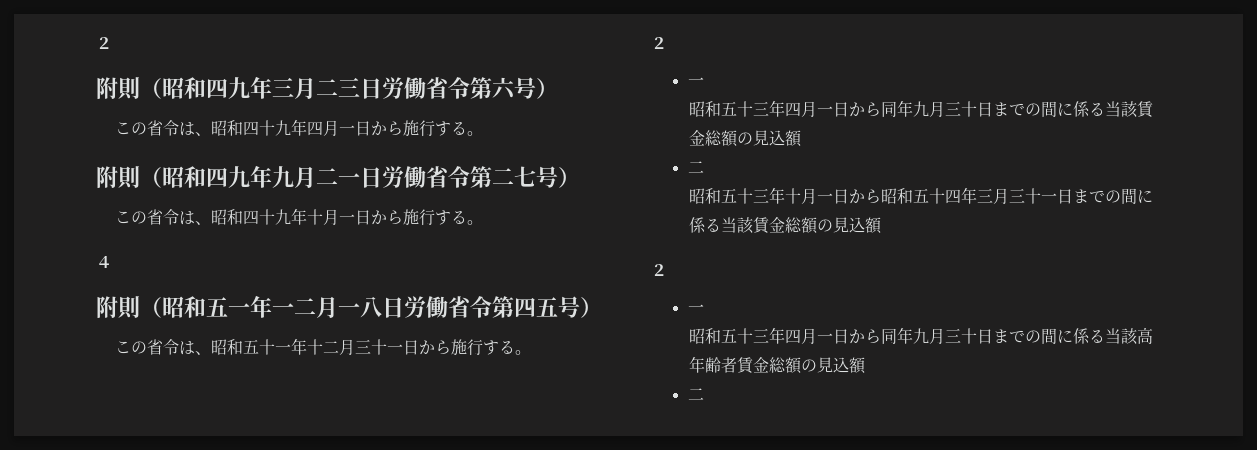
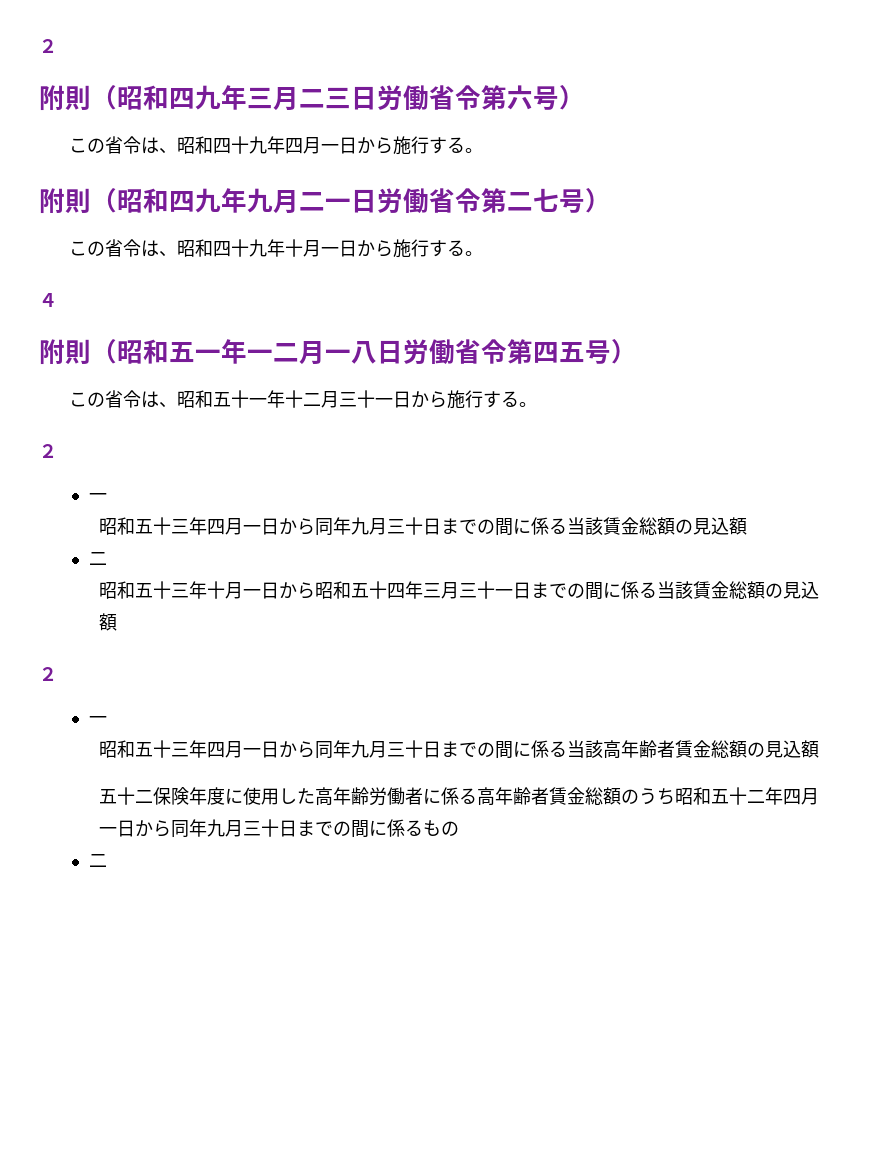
+ 五十二保険年度に使用した高年齢労働者に係る高年齢者賃金総額のうち昭和五十二年四月一日から同年九月三十日までの間に係るもの

